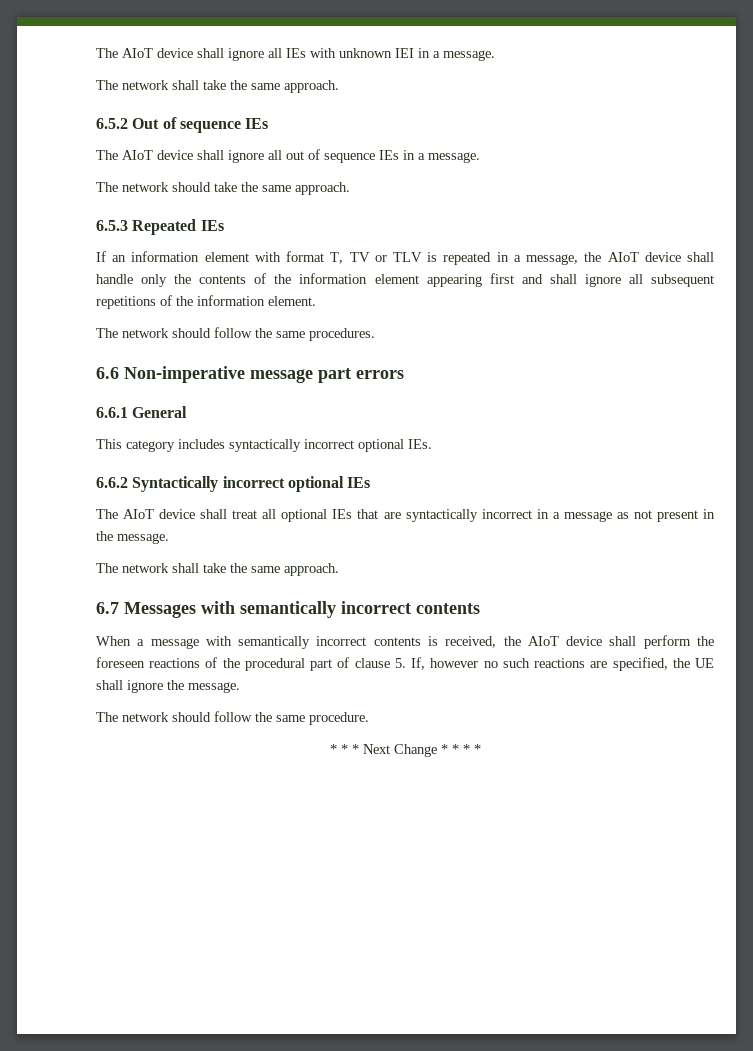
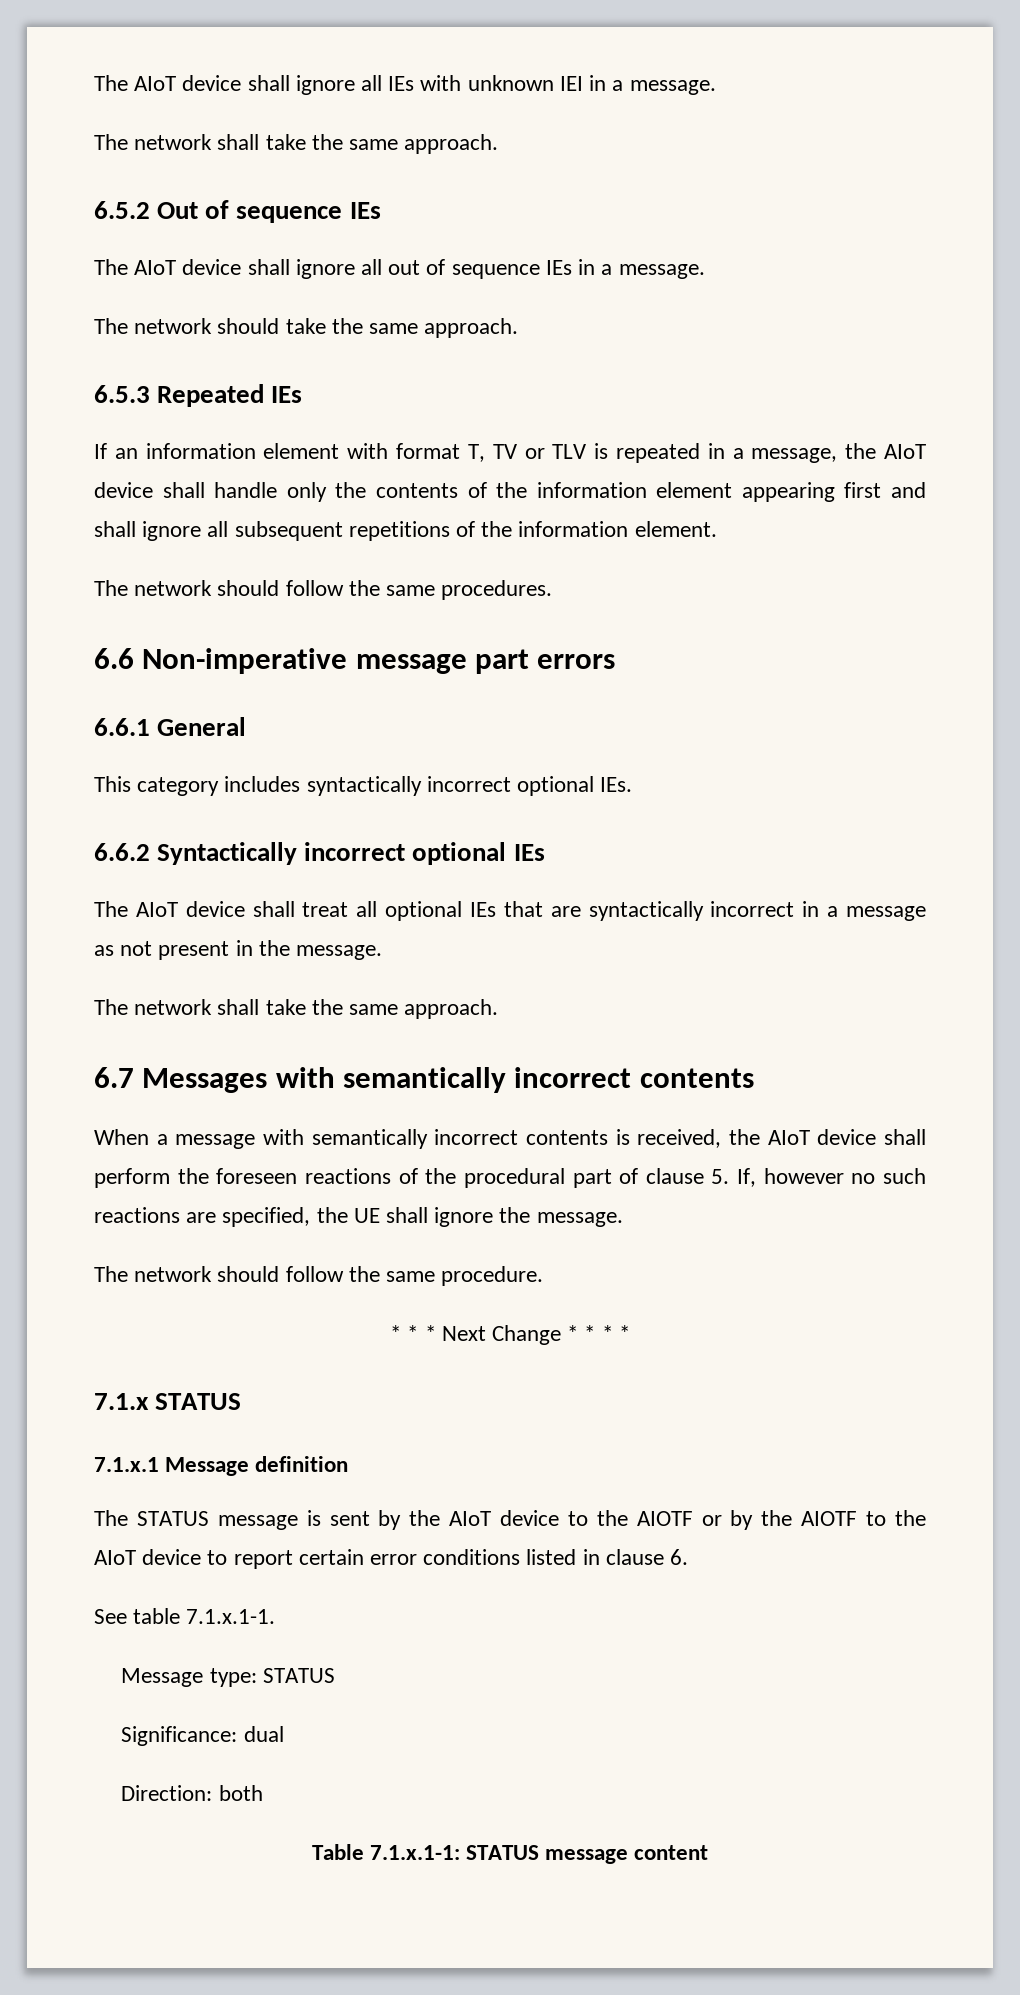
+ 7.1.x STATUS
+ 7.1.x.1 Message definition
+ The STATUS message is sent by the AIoT device to the AIOTF or by the AIOTF to the AIoT device to report certain error conditions listed in clause 6.
+ See table 7.1.x.1-1.
+ Message type: STATUS
+ Significance: dual
+ Direction: both
+ Table 7.1.x.1-1: STATUS message content

